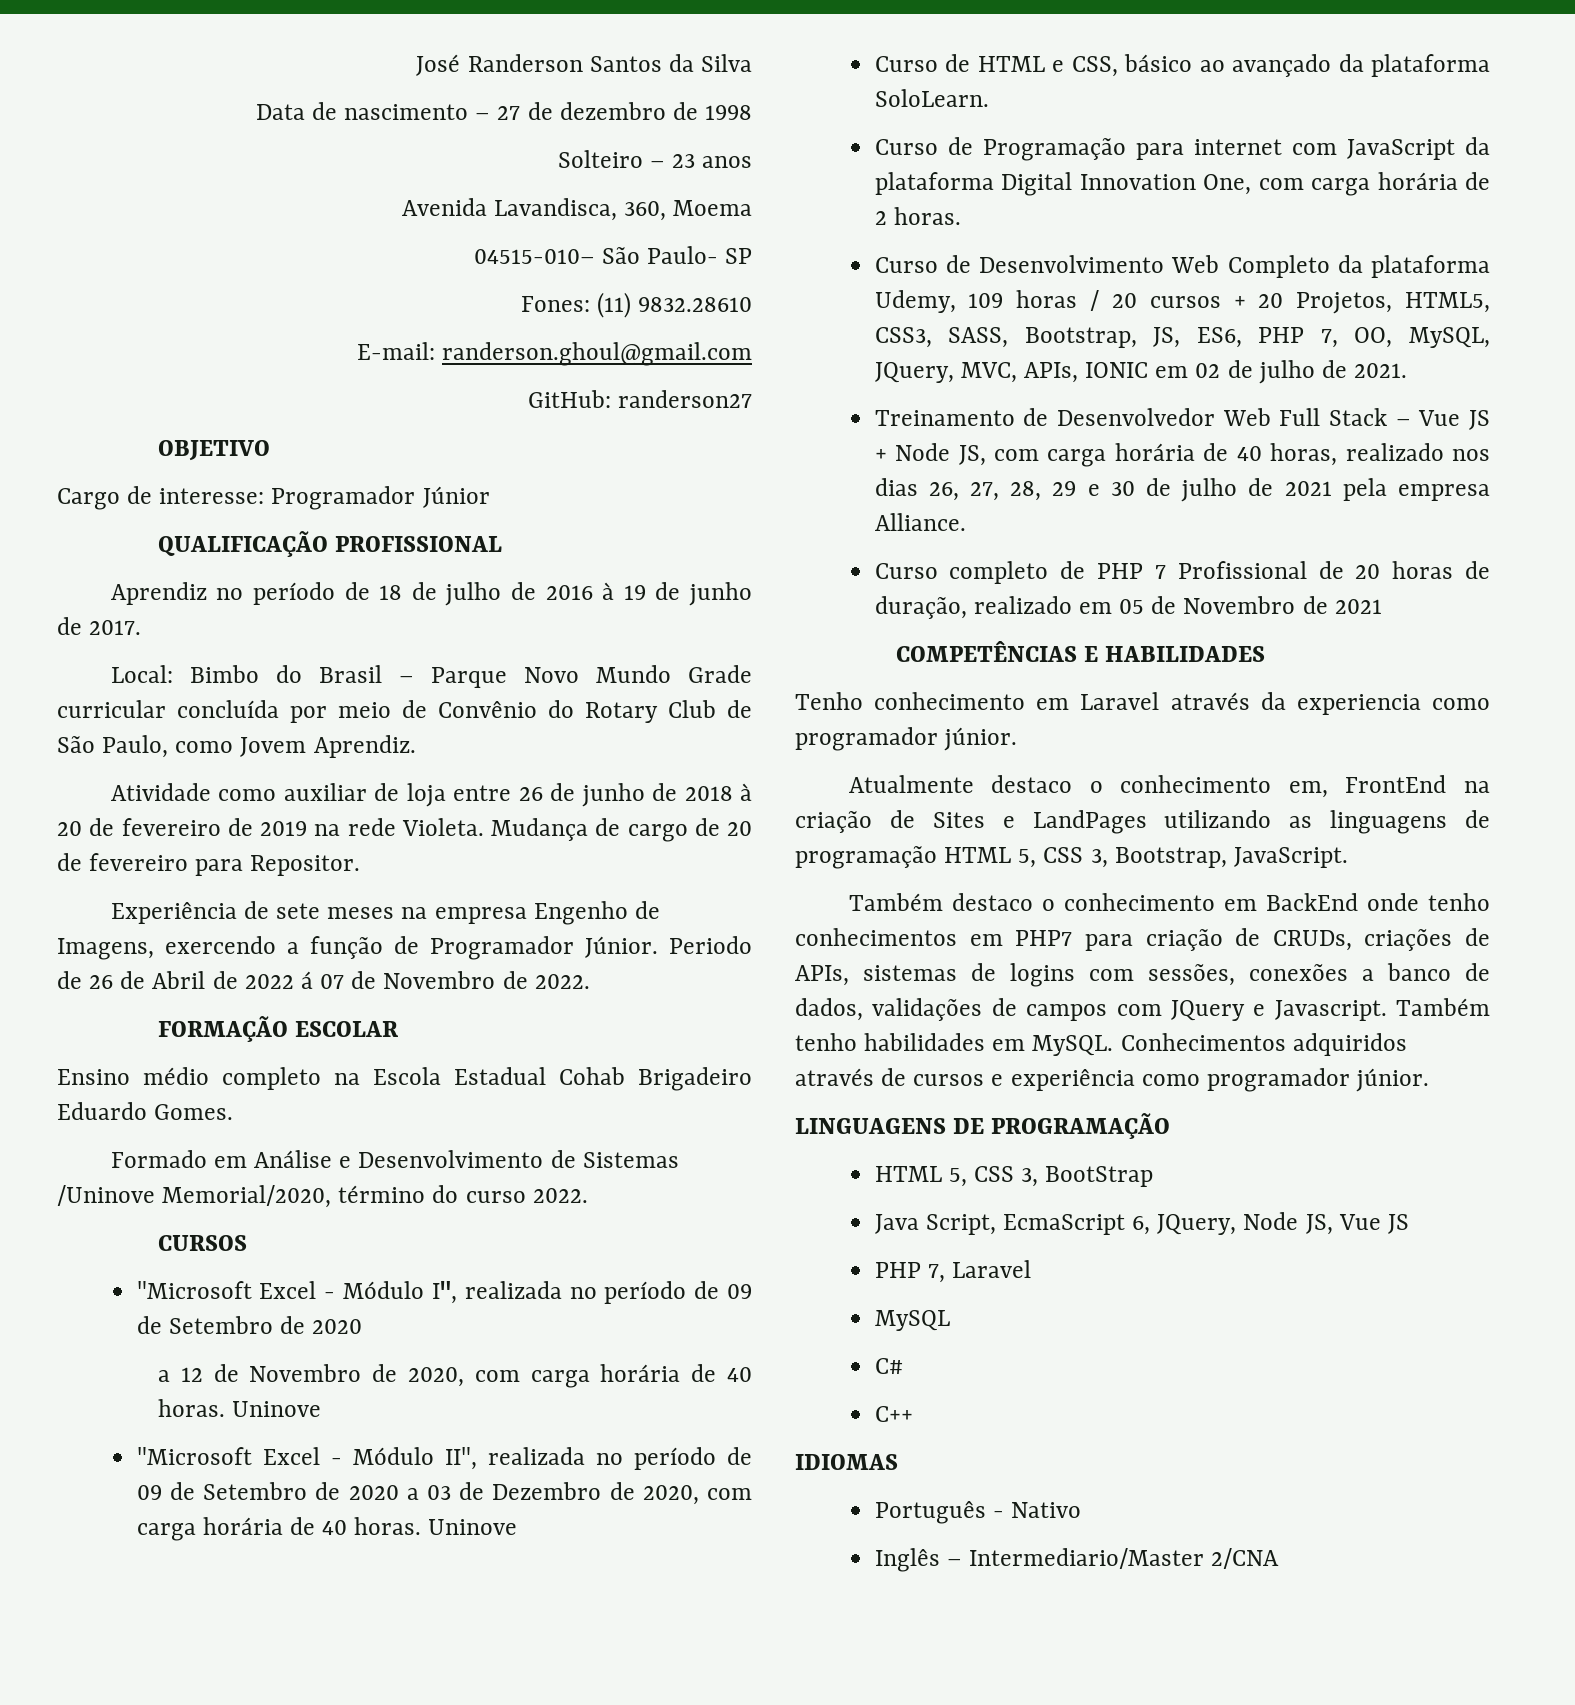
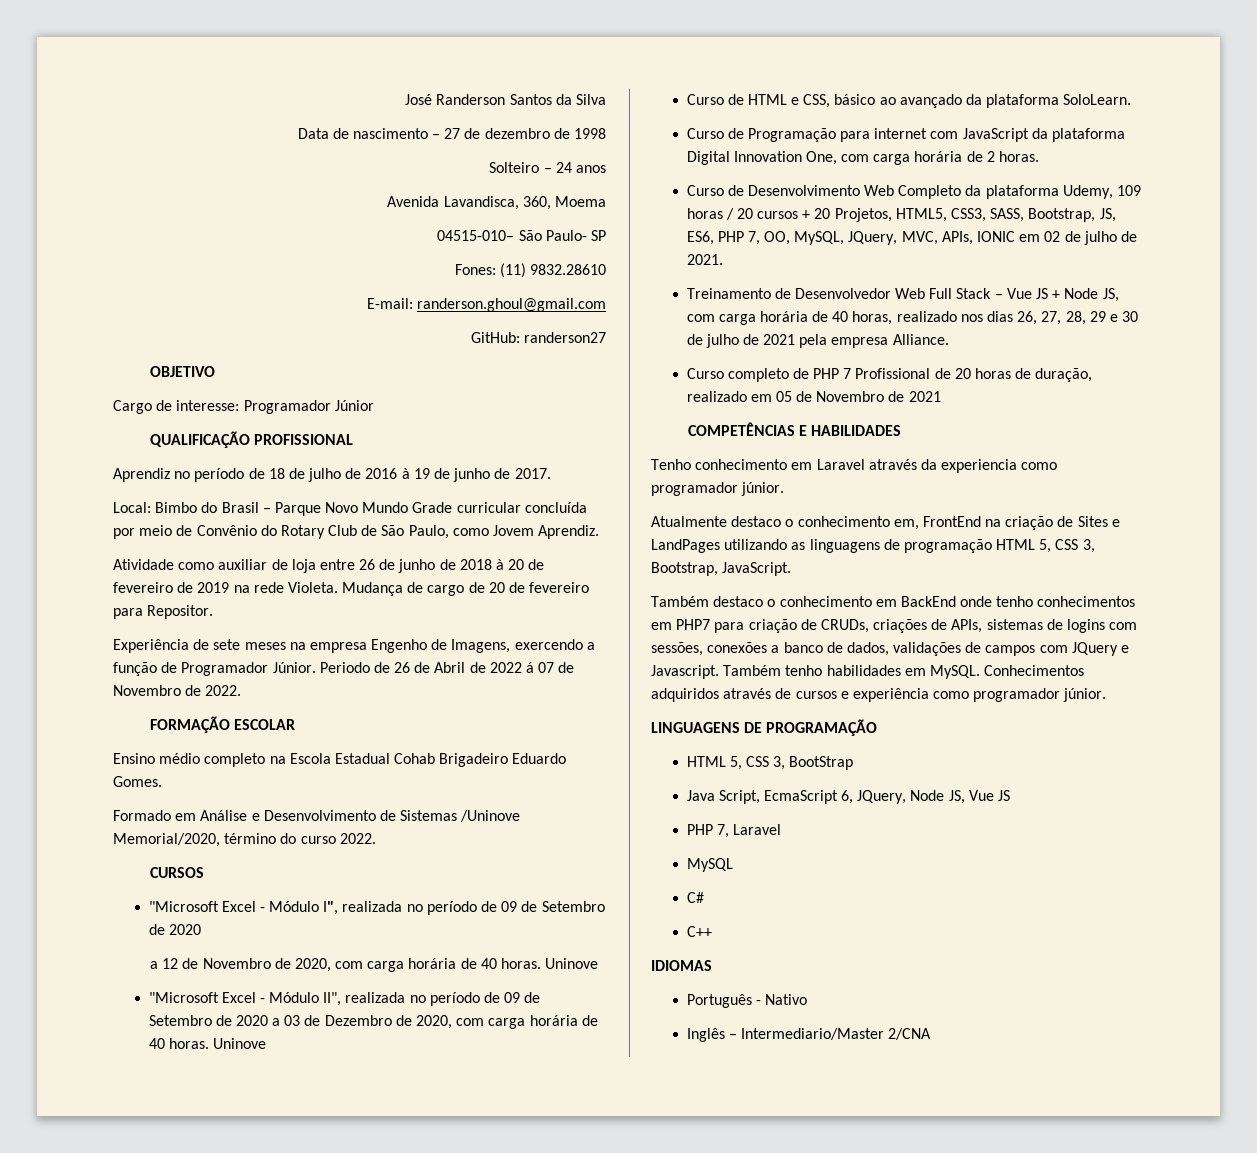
- Solteiro – 23 anos
+ Solteiro – 24 anos

